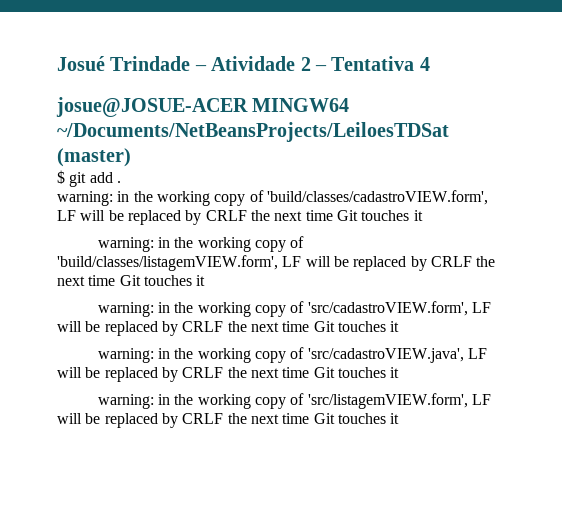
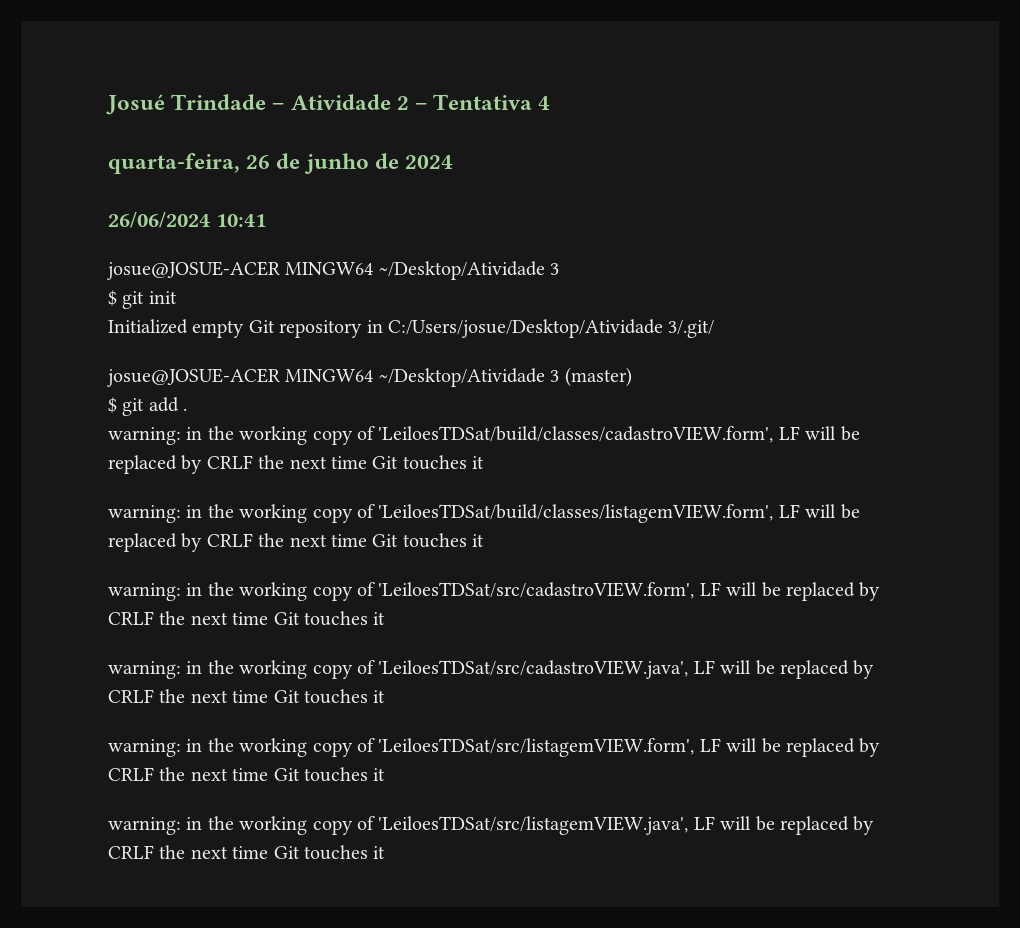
- josue@JOSUE-ACER MINGW64 ~/Documents/NetBeansProjects/LeiloesTDSat (master)
+ quarta-feira, 26 de junho de 2024
+ 26/06/2024 10:41
+ josue@JOSUE-ACER MINGW64 ~/Desktop/Atividade 3
+ $ git init
+ Initialized empty Git repository in C:/Users/josue/Desktop/Atividade 3/.git/
+ josue@JOSUE-ACER MINGW64 ~/Desktop/Atividade 3 (master)
- warning: in the working copy of 'build/classes/cadastroVIEW.form', LF will be replaced by CRLF the next time Git touches it
+ warning: in the working copy of 'LeiloesTDSat/build/classes/cadastroVIEW.form', LF will be replaced by CRLF the next time Git touches it
- warning: in the working copy of 'build/classes/listagemVIEW.form', LF will be replaced by CRLF the next time Git touches it
+ warning: in the working copy of 'LeiloesTDSat/build/classes/listagemVIEW.form', LF will be replaced by CRLF the next time Git touches it
- warning: in the working copy of 'src/cadastroVIEW.form', LF will be replaced by CRLF the next time Git touches it
+ warning: in the working copy of 'LeiloesTDSat/src/cadastroVIEW.form', LF will be replaced by CRLF the next time Git touches it
- warning: in the working copy of 'src/cadastroVIEW.java', LF will be replaced by CRLF the next time Git touches it
+ warning: in the working copy of 'LeiloesTDSat/src/cadastroVIEW.java', LF will be replaced by CRLF the next time Git touches it
- warning: in the working copy of 'src/listagemVIEW.form', LF will be replaced by CRLF the next time Git touches it
+ warning: in the working copy of 'LeiloesTDSat/src/listagemVIEW.form', LF will be replaced by CRLF the next time Git touches it
+ warning: in the working copy of 'LeiloesTDSat/src/listagemVIEW.java', LF will be replaced by CRLF the next time Git touches it

